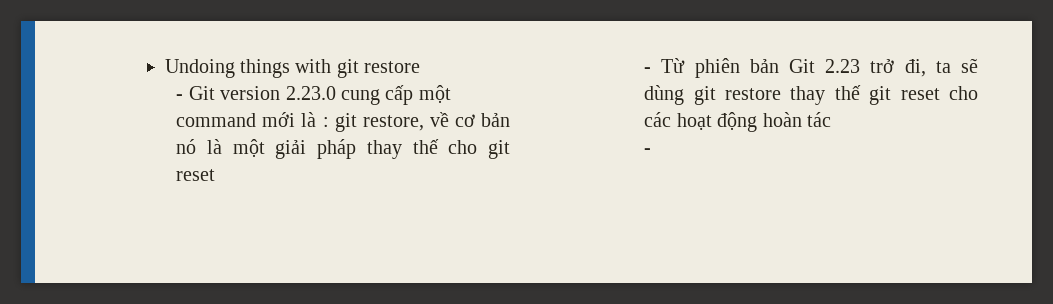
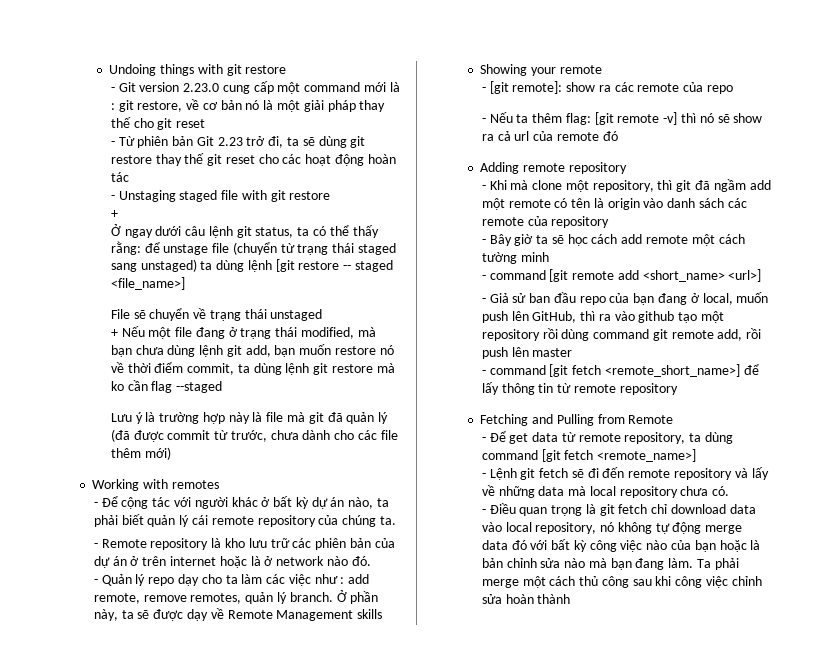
  - Từ phiên bản Git 2.23 trở đi, ta sẽ dùng git restore thay thế git reset cho các hoạt động hoàn tác
- -
+ - Unstaging staged file with git restore
+ +
+ Ở ngay dưới câu lệnh git status, ta có thể thấy rằng: để unstage file (chuyển từ trạng thái staged sang unstaged) ta dùng lệnh [git restore -- staged <file_name>]
+ File sẽ chuyển về trạng thái unstaged
+ + Nếu một file đang ở trạng thái modified, mà bạn chưa dùng lệnh git add, bạn muốn restore nó về thời điểm commit, ta dùng lệnh git restore mà ko cần flag --staged
+ Lưu ý là trường hợp này là file mà git đã quản lý (đã được commit từ trước, chưa dành cho các file thêm mới)
+ Working with remotes
+ - Để cộng tác với người khác ở bất kỳ dự án nào, ta phải biết quản lý cái remote repository của chúng ta.
+ - Remote repository là kho lưu trữ các phiên bản của dự án ở trên internet hoặc là ở network nào đó.
+ - Quản lý repo dạy cho ta làm các việc như : add remote, remove remotes, quản lý branch. Ở phần này, ta sẽ được dạy về Remote Management skills
+ Showing your remote
+ - [git remote]: show ra các remote của repo
+ - Nếu ta thêm flag: [git remote -v] thì nó sẽ show ra cả url của remote đó
+ Adding remote repository
+ - Khi mà clone một repository, thì git đã ngầm add một remote có tên là origin vào danh sách các remote của repository
+ - Bây giờ ta sẽ học cách add remote một cách tường minh
+ - command [git remote add <short_name> <url>]
+ - Giả sử ban đầu repo của bạn đang ở local, muốn push lên GitHub, thì ra vào github tạo một repository rồi dùng command git remote add, rồi push lên master
+ - command [git fetch <remote_short_name>] để lấy thông tin từ remote repository
+ Fetching and Pulling from Remote
+ - Để get data từ remote repository, ta dùng command [git fetch <remote_name>]
+ - Lệnh git fetch sẽ đi đến remote repository và lấy về những data mà local repository chưa có.
+ - Điều quan trọng là git fetch chỉ download data vào local repository, nó không tự động merge data đó với bất kỳ công việc nào của bạn hoặc là bản chỉnh sửa nào mà bạn đang làm. Ta phải merge một cách thủ công sau khi công việc chỉnh sửa hoàn thành

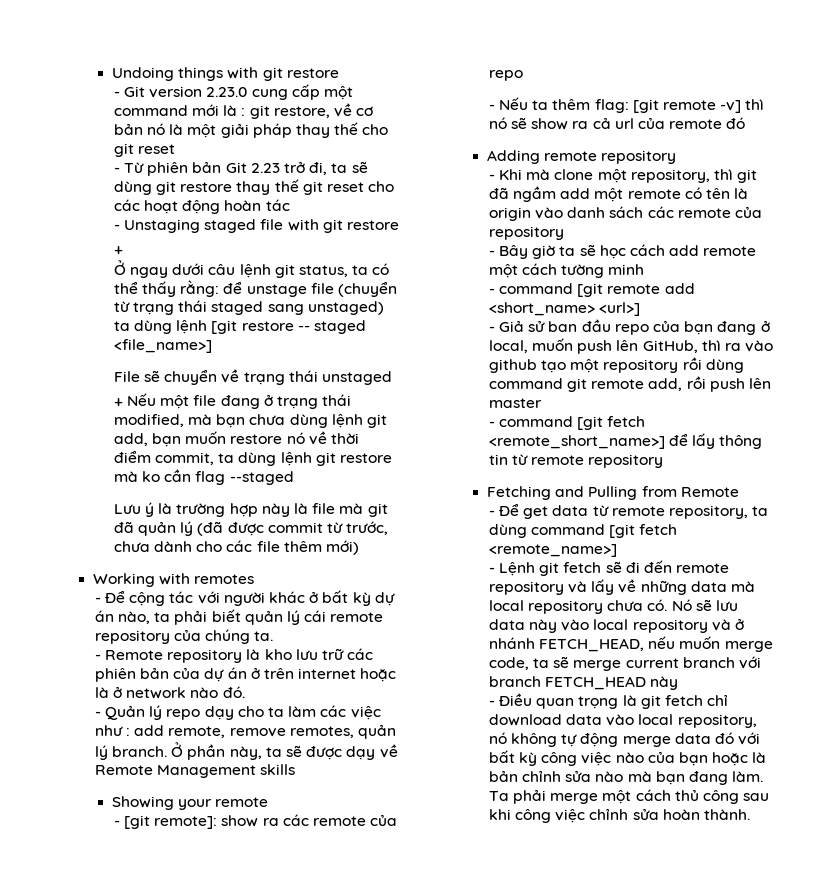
+ Nó sẽ lưu data này vào local repository và ở nhánh FETCH_HEAD, nếu muốn merge code, ta sẽ merge current branch với branch FETCH_HEAD này
- Ta phải merge một cách thủ công sau khi công việc chỉnh sửa hoàn thành
+ Ta phải merge một cách thủ công sau khi công việc chỉnh sửa hoàn thành.

